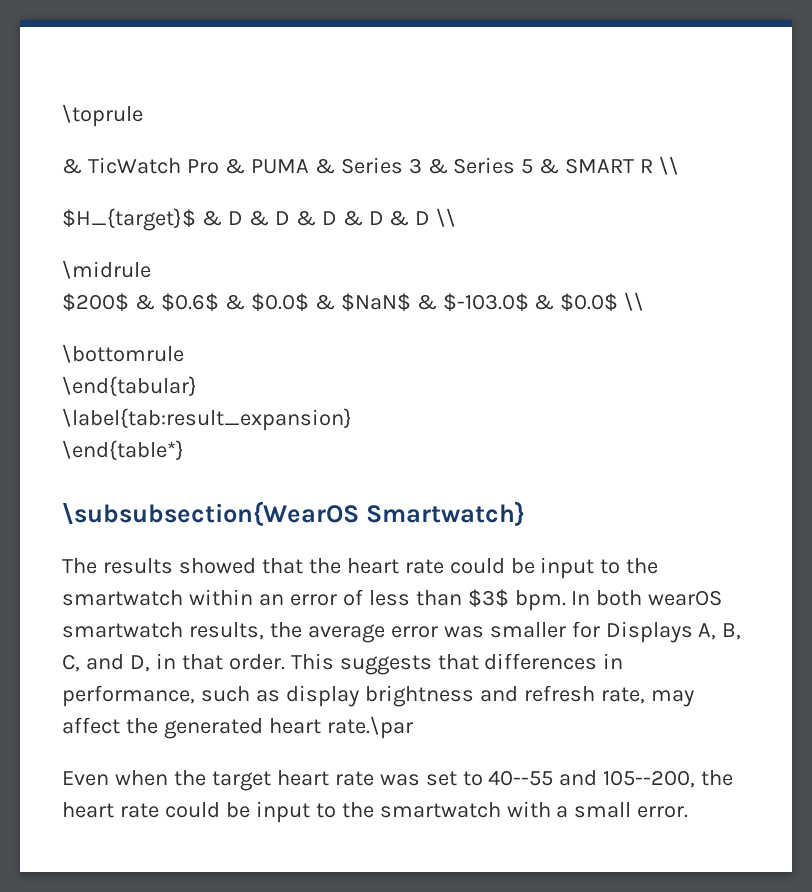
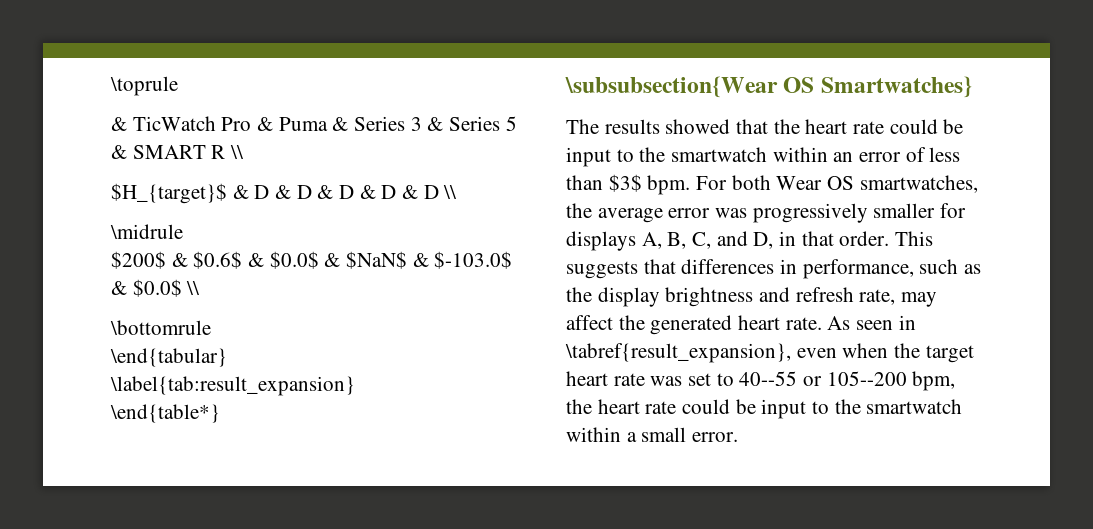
- & TicWatch Pro & PUMA & Series 3 & Series 5 & SMART R \\
+ & TicWatch Pro & Puma & Series 3 & Series 5 & SMART R \\
- \subsubsection{WearOS Smartwatch}
+ \subsubsection{Wear OS Smartwatches}
- In both wearOS smartwatch results, the average error was smaller for Displays A, B, C, and D, in that order.
+ For both Wear OS smartwatches, the average error was progressively smaller for displays A, B, C, and D, in that order.
- This suggests that differences in performance, such as display brightness and refresh rate, may affect the generated heart rate.\par
- Even when the target heart rate was set to 40--55 and 105--200, the heart rate could be input to the smartwatch with a small error.
+ This suggests that differences in performance, such as the display brightness and refresh rate, may affect the generated heart rate. As seen in \tabref{result_expansion}, even when the target heart rate was set to 40--55 or 105--200 bpm, the heart rate could be input to the smartwatch within a small error.

